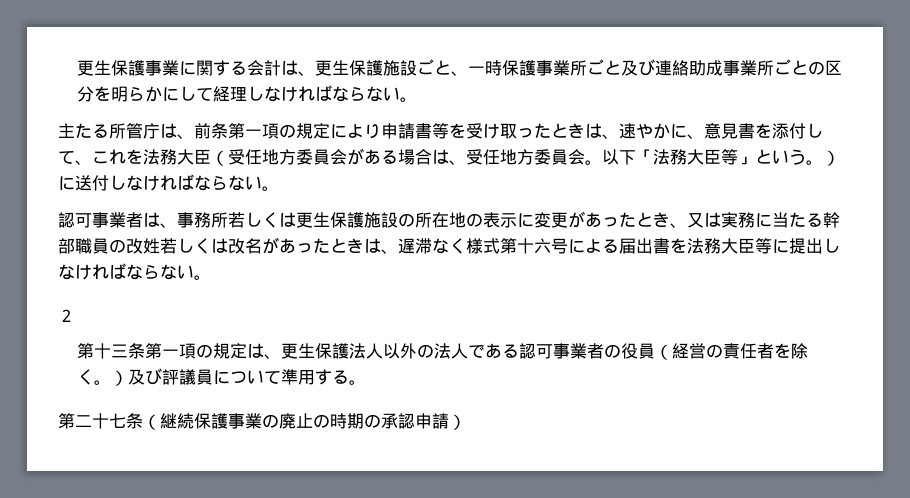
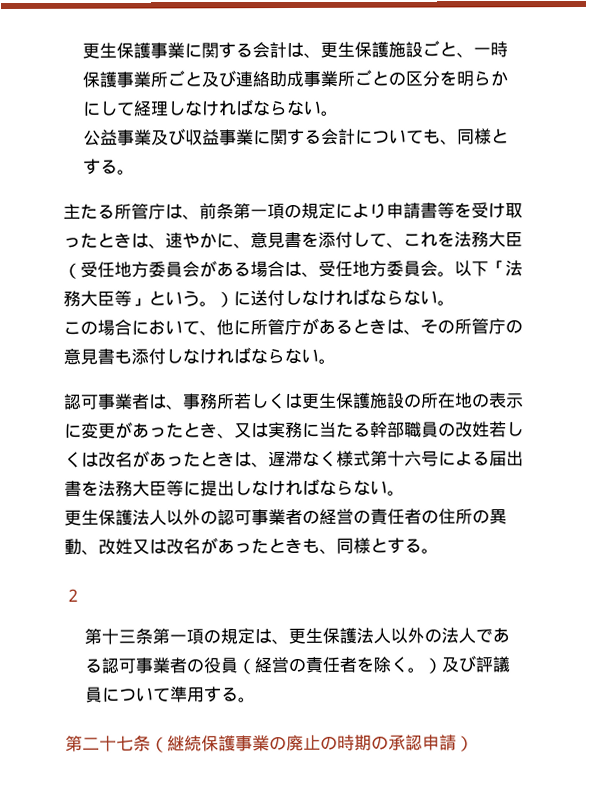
+ 公益事業及び収益事業に関する会計についても、同様とする。
+ この場合において、他に所管庁があるときは、その所管庁の意見書も添付しなければならない。
+ 更生保護法人以外の認可事業者の経営の責任者の住所の異動、改姓又は改名があったときも、同様とする。

